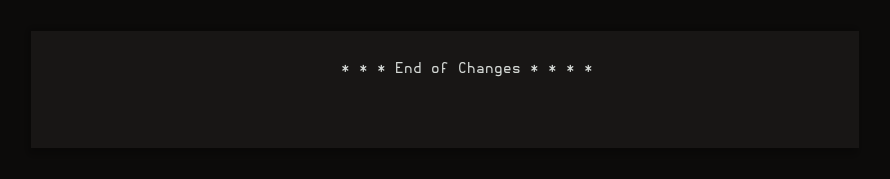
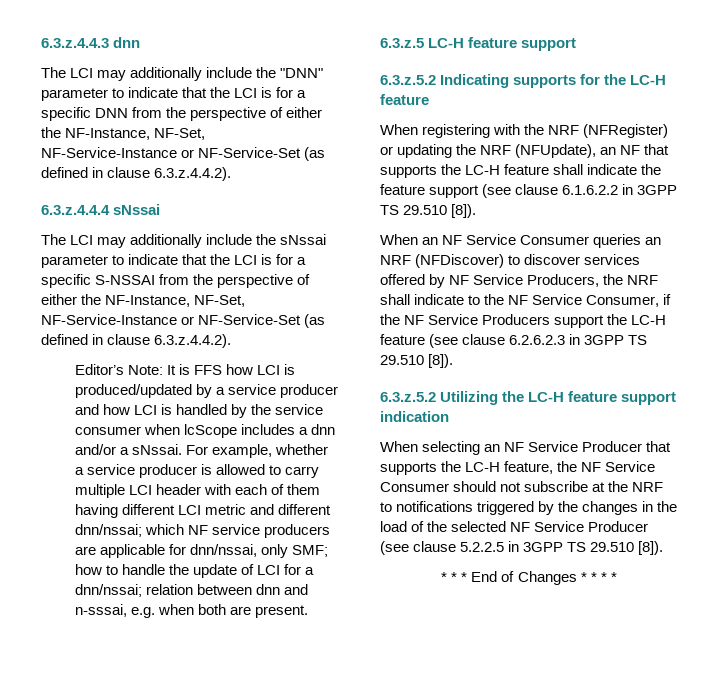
+ 6.3.z.4.4.3 dnn
+ The LCI may additionally include the "DNN" parameter to indicate that the LCI is for a specific DNN from the perspective of either the NF-Instance, NF-Set, NF-Service-Instance or NF-Service-Set (as defined in clause 6.3.z.4.4.2).
+ 6.3.z.4.4.4 sNssai
+ The LCI may additionally include the sNssai parameter to indicate that the LCI is for a specific S-NSSAI from the perspective of either the NF-Instance, NF-Set, NF-Service-Instance or NF-Service-Set (as defined in clause 6.3.z.4.4.2).
+ Editor’s Note: It is FFS how LCI is produced/updated by a service producer and how LCI is handled by the service consumer when lcScope includes a dnn and/or a sNssai. For example, whether a service producer is allowed to carry multiple LCI header with each of them having different LCI metric and different dnn/nssai; which NF service producers are applicable for dnn/nssai, only SMF; how to handle the update of LCI for a dnn/nssai; relation between dnn and n-sssai, e.g. when both are present.
+ 6.3.z.5 LC-H feature support
+ 6.3.z.5.2 Indicating supports for the LC-H feature
+ When registering with the NRF (NFRegister) or updating the NRF (NFUpdate), an NF that supports the LC-H feature shall indicate the feature support (see clause 6.1.6.2.2 in 3GPP TS 29.510 [8]).
+ When an NF Service Consumer queries an NRF (NFDiscover) to discover services offered by NF Service Producers, the NRF shall indicate to the NF Service Consumer, if the NF Service Producers support the LC-H feature (see clause 6.2.6.2.3 in 3GPP TS 29.510 [8]).
+ 6.3.z.5.2 Utilizing the LC-H feature support indication
+ When selecting an NF Service Producer that supports the LC-H feature, the NF Service Consumer should not subscribe at the NRF to notifications triggered by the changes in the load of the selected NF Service Producer (see clause 5.2.2.5 in 3GPP TS 29.510 [8]).

